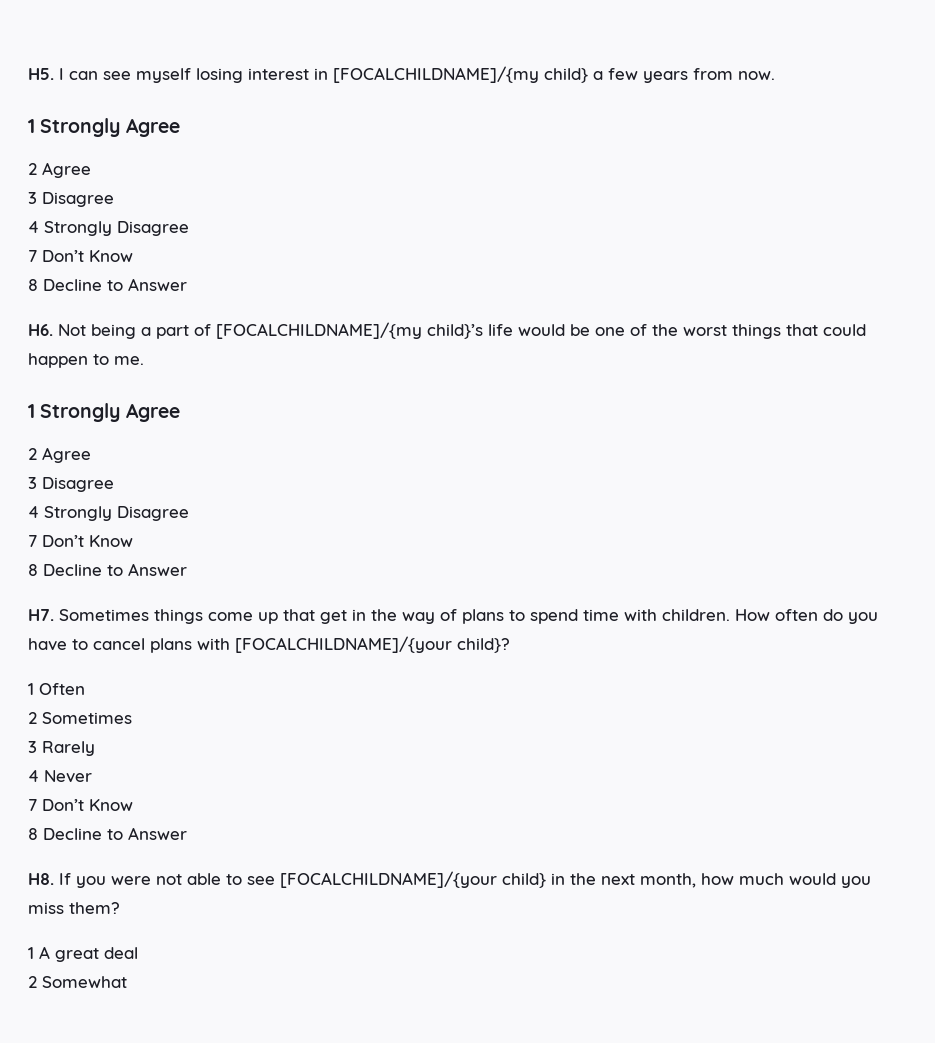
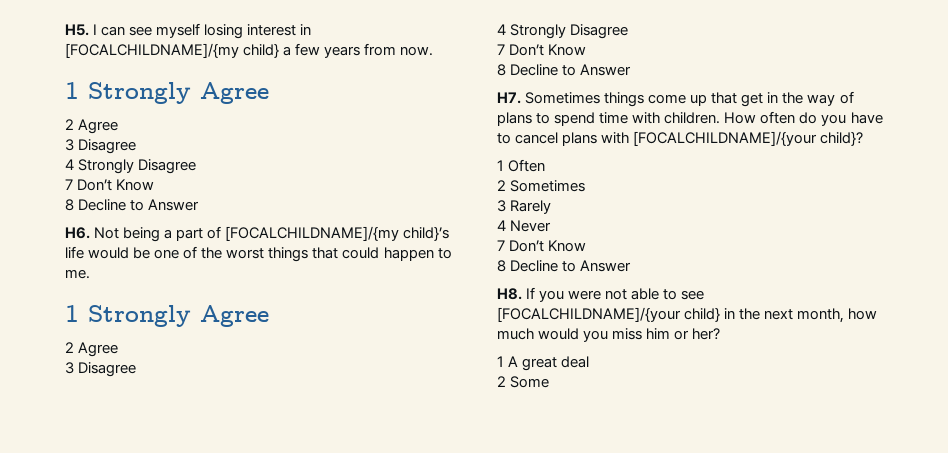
- H8. If you were not able to see [FOCALCHILDNAME]/{your child} in the next month, how much would you miss them?
+ H8. If you were not able to see [FOCALCHILDNAME]/{your child} in the next month, how much would you miss him or her?
- 2 Somewhat
+ 2 Some

